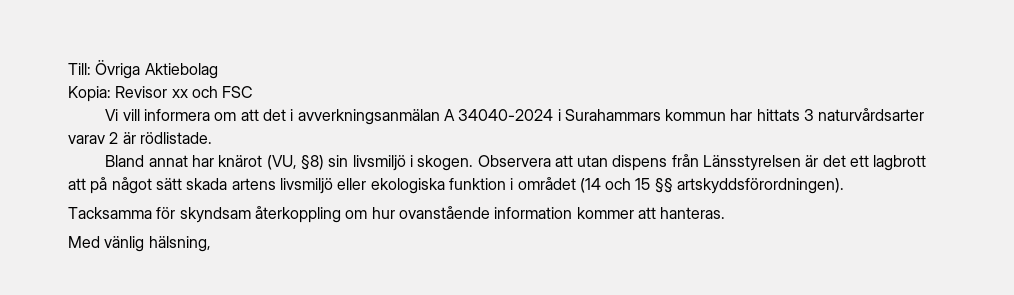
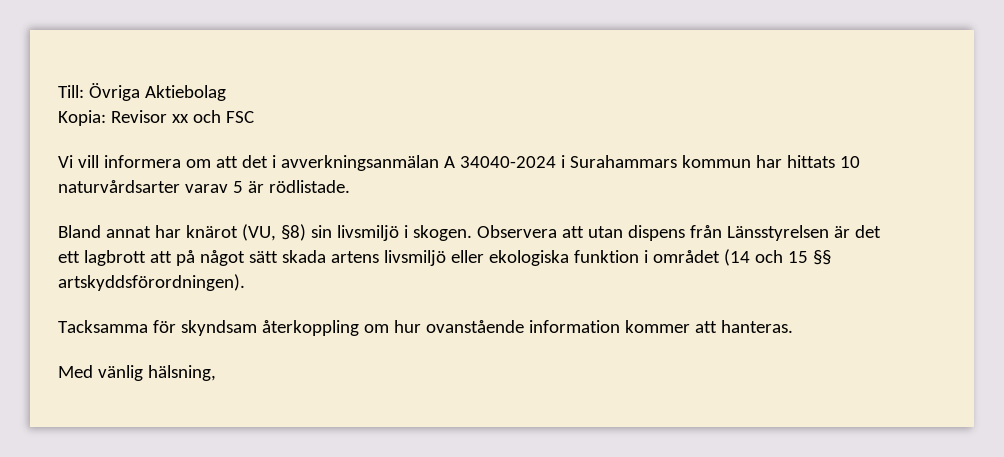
- Vi vill informera om att det i avverkningsanmälan A 34040-2024 i Surahammars kommun har hittats 3 naturvårdsarter varav 2 är rödlistade.
+ Vi vill informera om att det i avverkningsanmälan A 34040-2024 i Surahammars kommun har hittats 10 naturvårdsarter varav 5 är rödlistade.

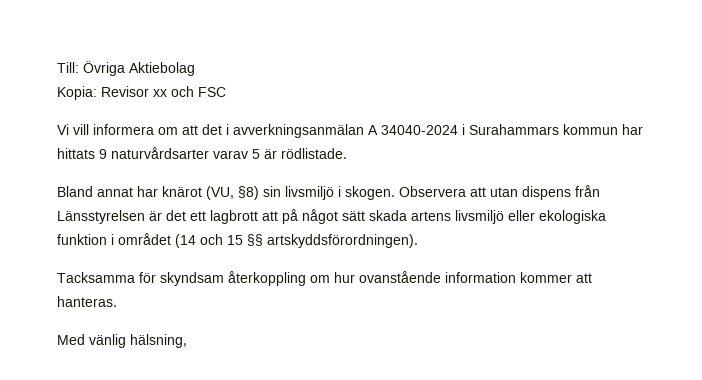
- Vi vill informera om att det i avverkningsanmälan A 34040-2024 i Surahammars kommun har hittats 10 naturvårdsarter varav 5 är rödlistade.
+ Vi vill informera om att det i avverkningsanmälan A 34040-2024 i Surahammars kommun har hittats 9 naturvårdsarter varav 5 är rödlistade.

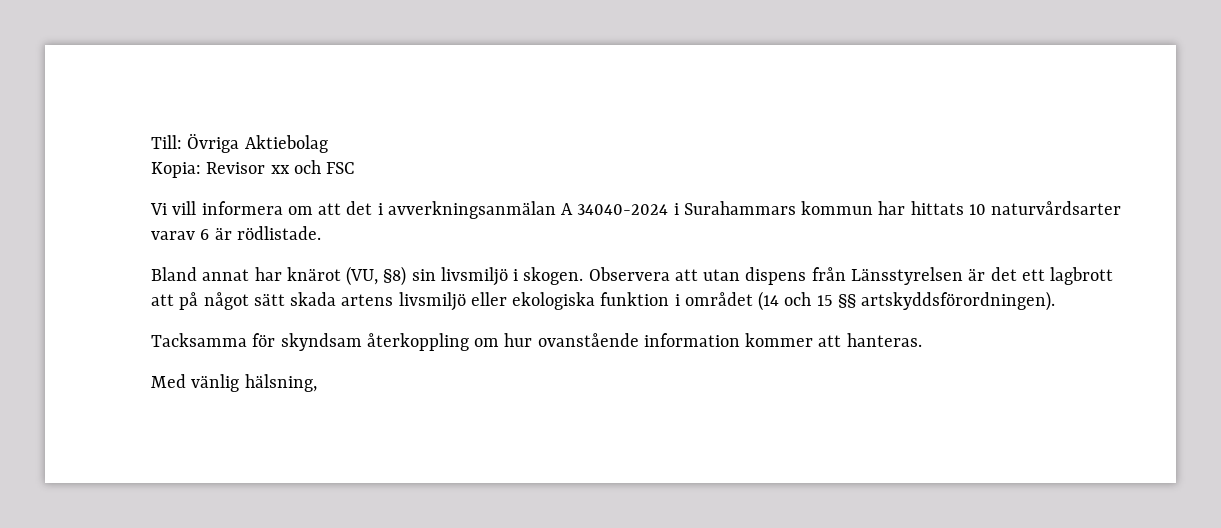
- Vi vill informera om att det i avverkningsanmälan A 34040-2024 i Surahammars kommun har hittats 9 naturvårdsarter varav 5 är rödlistade.
+ Vi vill informera om att det i avverkningsanmälan A 34040-2024 i Surahammars kommun har hittats 10 naturvårdsarter varav 6 är rödlistade.

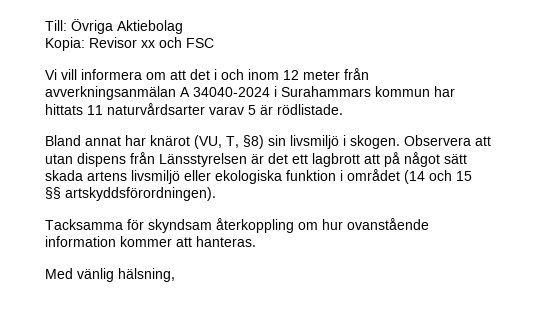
- Vi vill informera om att det i avverkningsanmälan A 34040-2024 i Surahammars kommun har hittats 10 naturvårdsarter varav 6 är rödlistade.
+ Vi vill informera om att det i och inom 12 meter från avverkningsanmälan A 34040-2024 i Surahammars kommun har hittats 11 naturvårdsarter varav 5 är rödlistade.
- Bland annat har knärot (VU, §8) sin livsmiljö i skogen.
+ Bland annat har knärot (VU, T, §8) sin livsmiljö i skogen.

